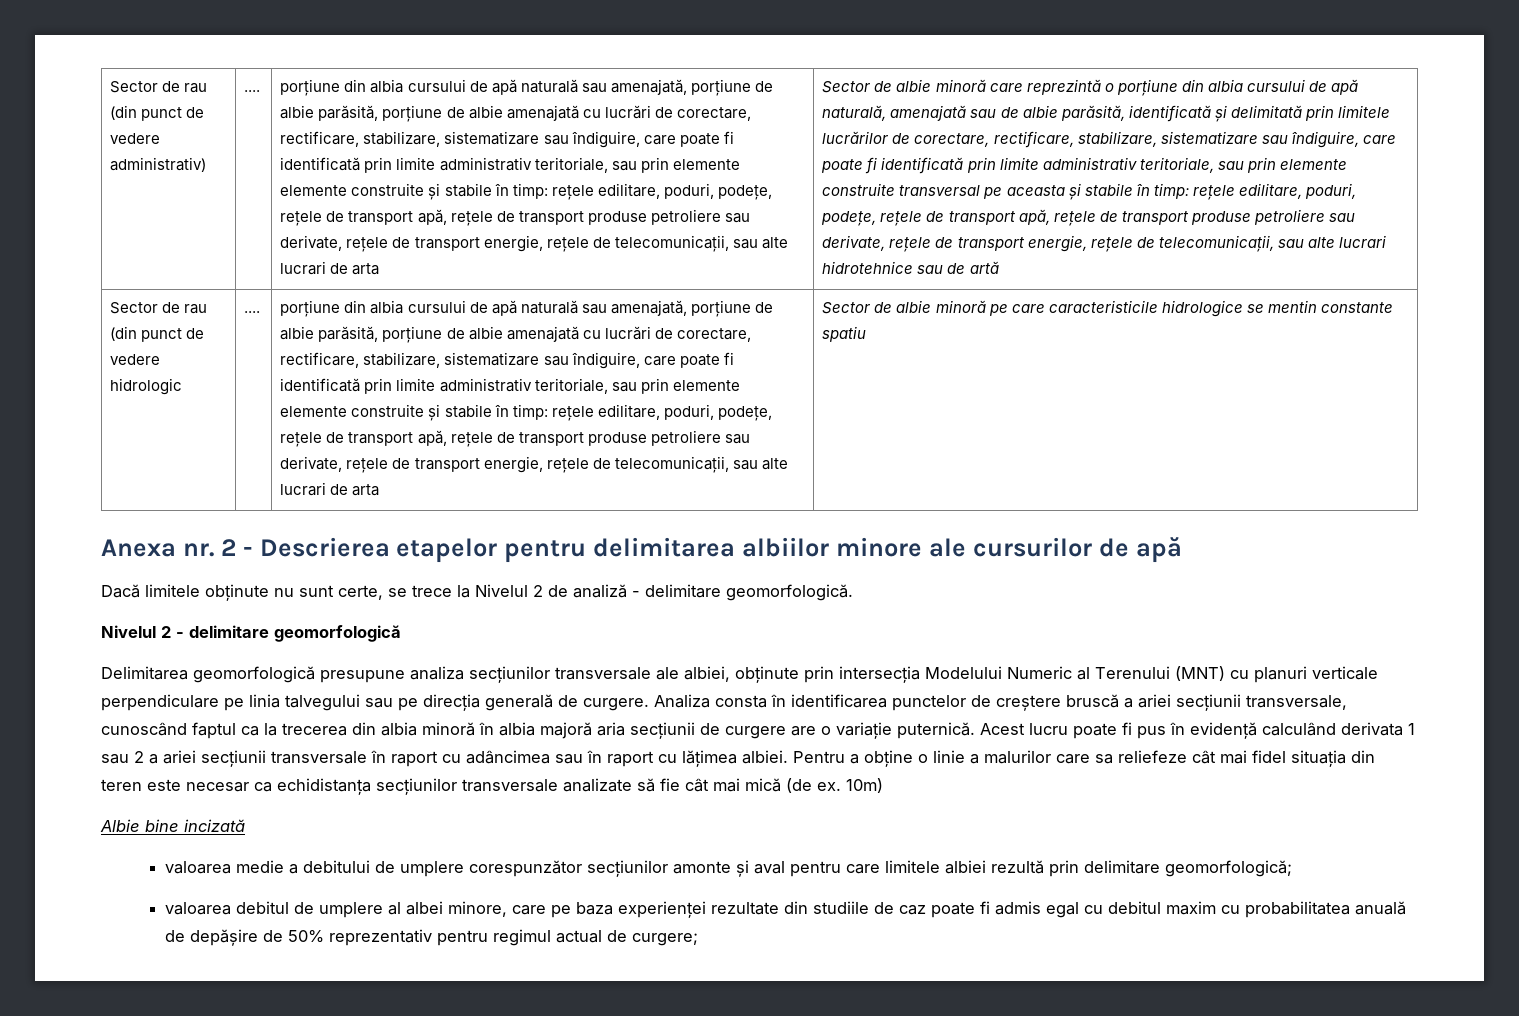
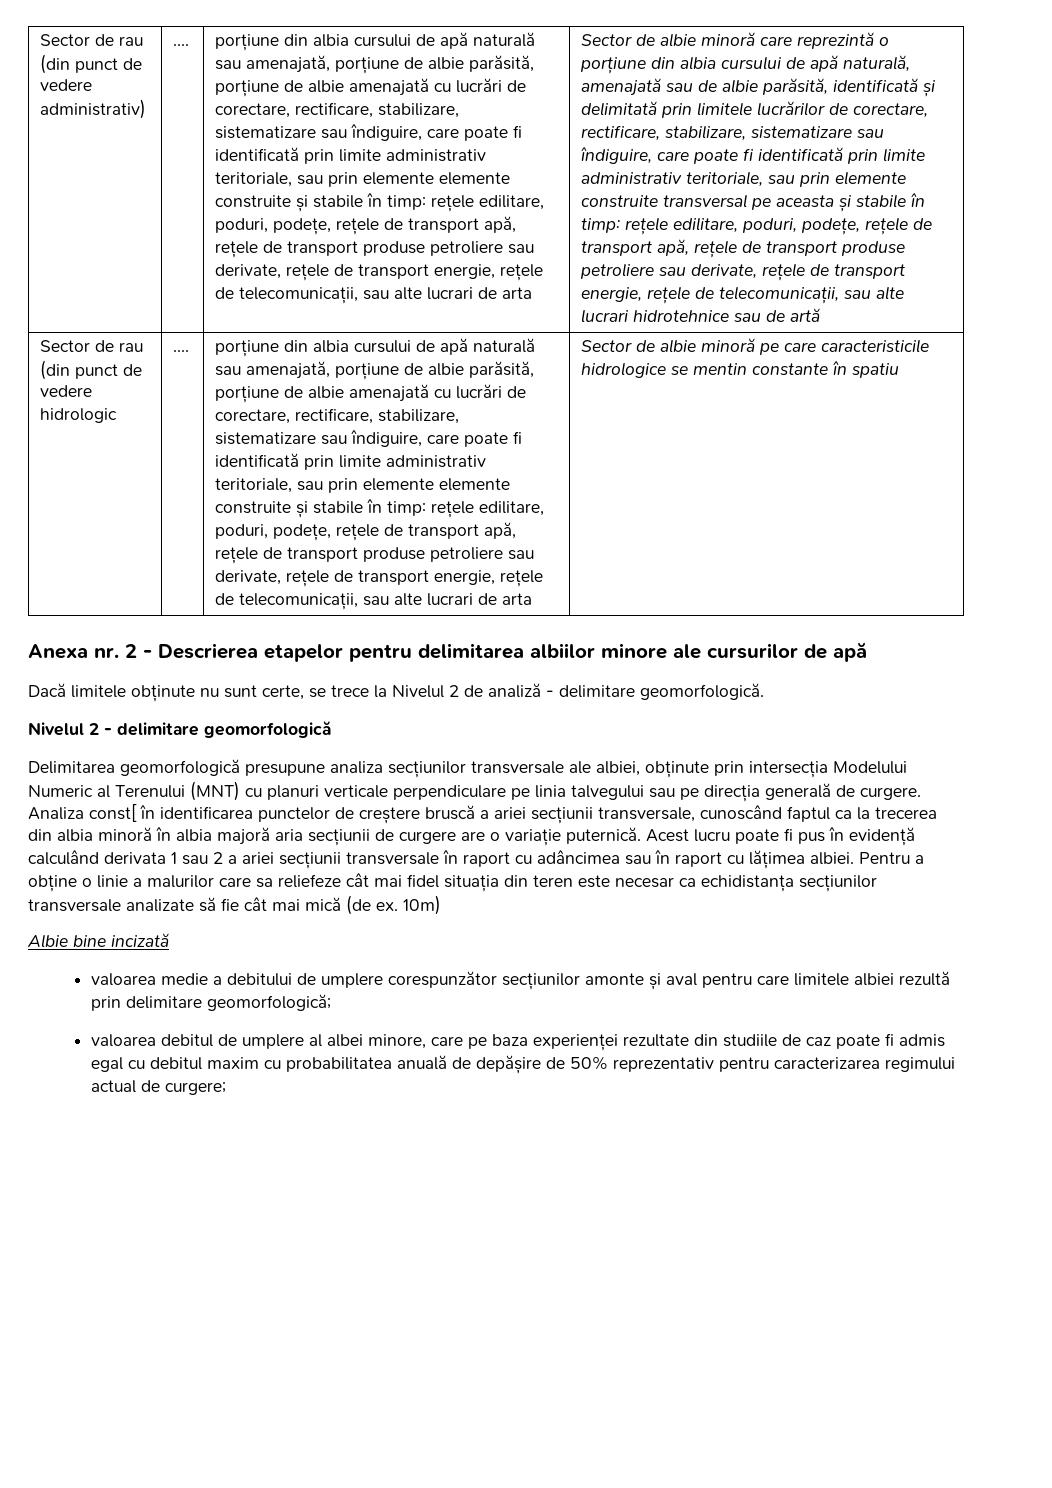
- Sector de albie minoră pe care caracteristicile hidrologice se mentin constante spatiu
+ Sector de albie minoră pe care caracteristicile hidrologice se mentin constante în spatiu
- Analiza consta în identificarea punctelor de creștere bruscă a ariei secțiunii transversale, cunoscând faptul ca la trecerea din albia minoră în albia majoră aria secțiunii de curgere are o variație puternică.
+ Analiza const[ în identificarea punctelor de creștere bruscă a ariei secțiunii transversale, cunoscând faptul ca la trecerea din albia minoră în albia majoră aria secțiunii de curgere are o variație puternică.
- valoarea debitul de umplere al albei minore, care pe baza experienței rezultate din studiile de caz poate fi admis egal cu debitul maxim cu probabilitatea anuală de depășire de 50% reprezentativ pentru regimul actual de curgere;
+ valoarea debitul de umplere al albei minore, care pe baza experienței rezultate din studiile de caz poate fi admis egal cu debitul maxim cu probabilitatea anuală de depășire de 50% reprezentativ pentru caracterizarea regimului actual de curgere;

